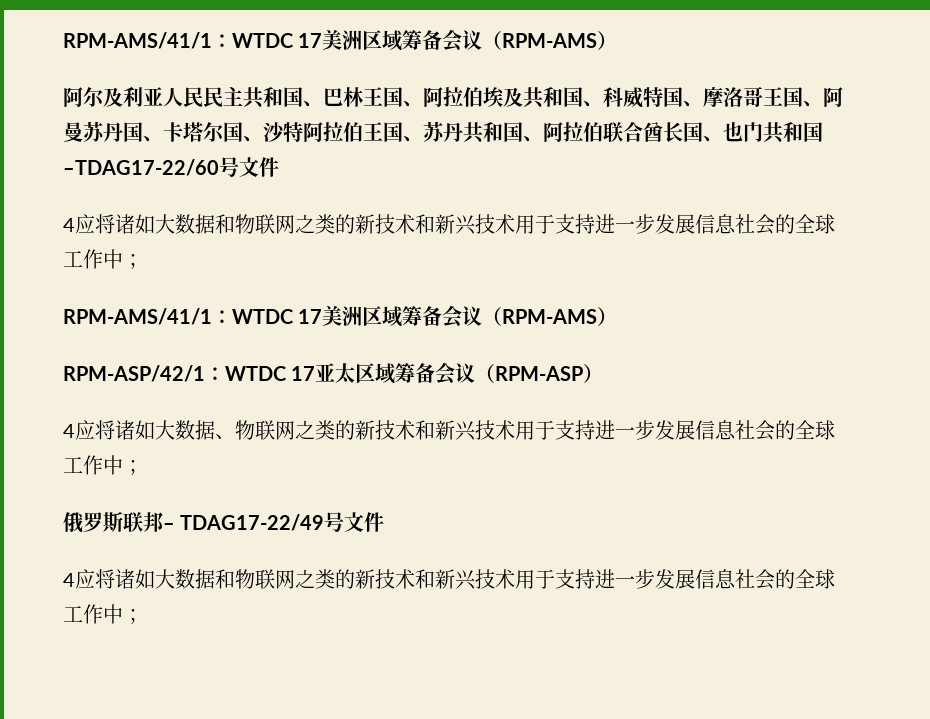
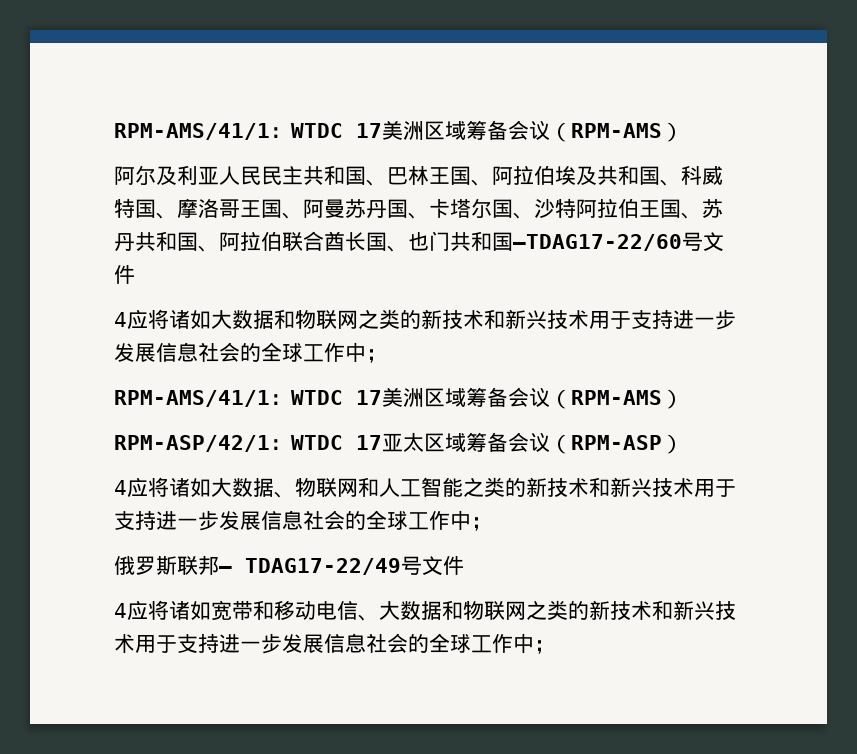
- 4应将诸如大数据、物联网之类的新技术和新兴技术用于支持进一步发展信息社会的全球工作中；
+ 4应将诸如大数据、物联网和人工智能之类的新技术和新兴技术用于支持进一步发展信息社会的全球工作中；
  俄罗斯联邦– TDAG17-22/49号文件
- 4应将诸如大数据和物联网之类的新技术和新兴技术用于支持进一步发展信息社会的全球工作中；
+ 4应将诸如宽带和移动电信、大数据和物联网之类的新技术和新兴技术用于支持进一步发展信息社会的全球工作中；

